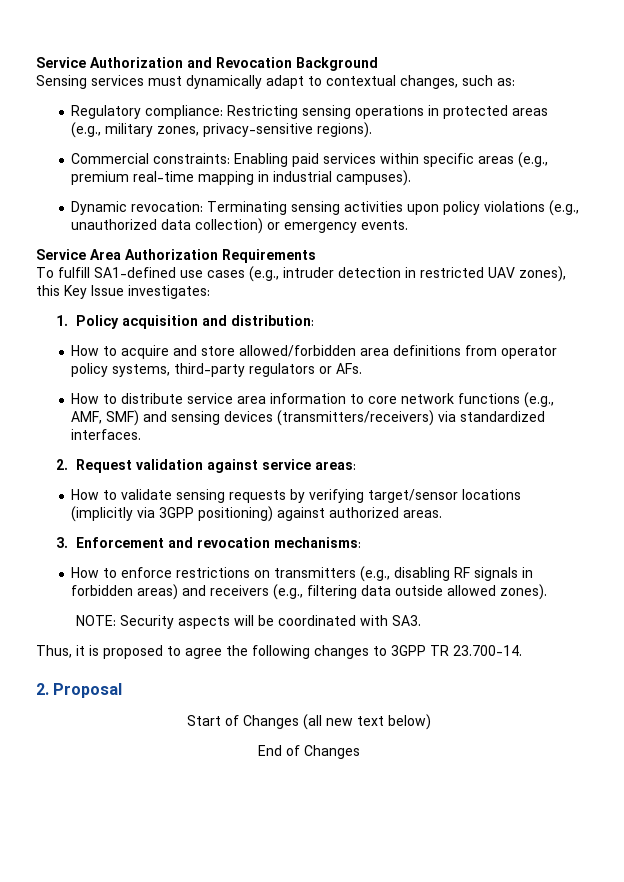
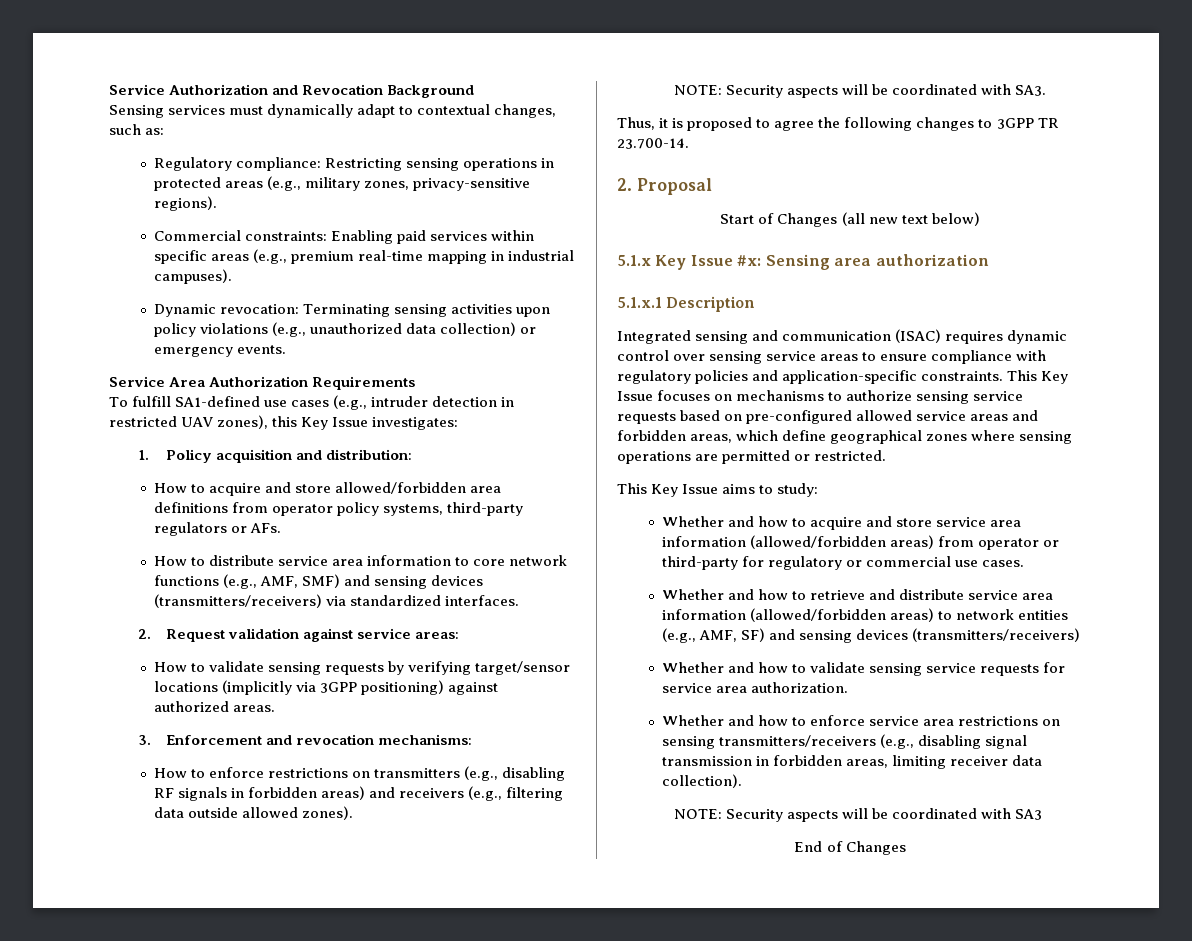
+ 5.1.x Key Issue #x: Sensing area authorization
+ 5.1.x.1 Description
+ Integrated sensing and communication (ISAC) requires dynamic control over sensing service areas to ensure compliance with regulatory policies and application-specific constraints. This Key Issue focuses on mechanisms to authorize sensing service requests based on pre-configured allowed service areas and forbidden areas, which define geographical zones where sensing operations are permitted or restricted.
+ This Key Issue aims to study:
+ Whether and how to acquire and store service area information (allowed/forbidden areas) from operator or third-party for regulatory or commercial use cases.
+ Whether and how to retrieve and distribute service area information (allowed/forbidden areas) to network entities (e.g., AMF, SF) and sensing devices (transmitters/receivers)
+ Whether and how to validate sensing service requests for service area authorization.
+ Whether and how to enforce service area restrictions on sensing transmitters/receivers (e.g., disabling signal transmission in forbidden areas, limiting receiver data collection).
+ NOTE: Security aspects will be coordinated with SA3

